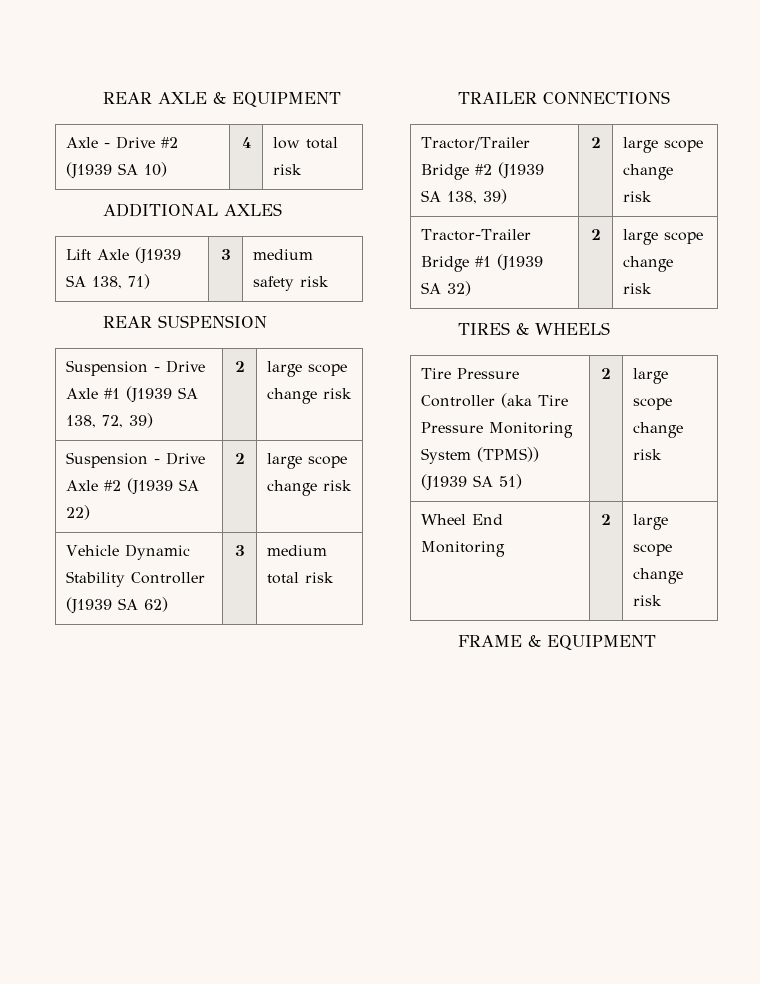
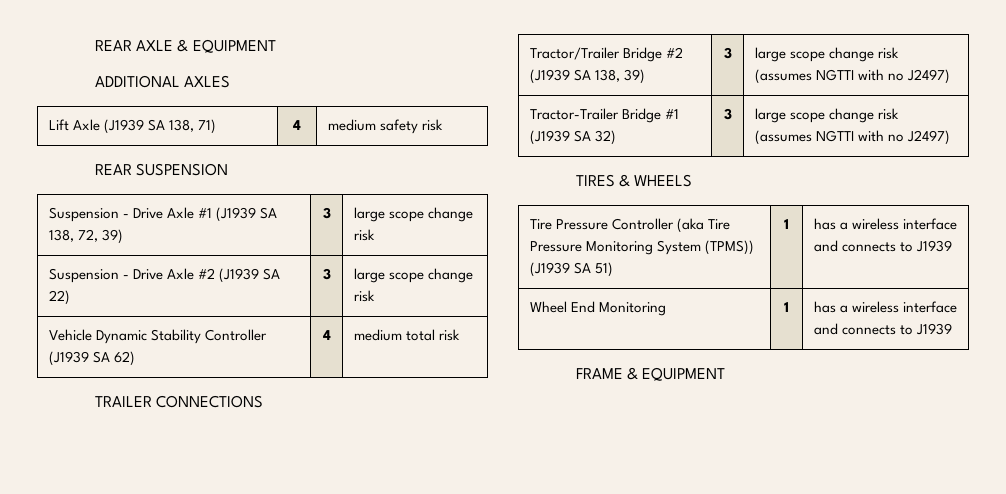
- Axle - Drive #2 (J1939 SA 10) | 4 | low total risk
- Lift Axle (J1939 SA 138, 71) | 3 | medium safety risk
+ Lift Axle (J1939 SA 138, 71) | 4 | medium safety risk
- Suspension - Drive Axle #1 (J1939 SA 138, 72, 39) | 2 | large scope change risk
+ Suspension - Drive Axle #1 (J1939 SA 138, 72, 39) | 3 | large scope change risk
- Suspension - Drive Axle #2 (J1939 SA 22) | 2 | large scope change risk
+ Suspension - Drive Axle #2 (J1939 SA 22) | 3 | large scope change risk
- Vehicle Dynamic Stability Controller (J1939 SA 62) | 3 | medium total risk
+ Vehicle Dynamic Stability Controller (J1939 SA 62) | 4 | medium total risk
- Tractor/Trailer Bridge #2 (J1939 SA 138, 39) | 2 | large scope change risk
+ Tractor/Trailer Bridge #2 (J1939 SA 138, 39) | 3 | large scope change risk (assumes NGTTI with no J2497)
- Tractor-Trailer Bridge #1 (J1939 SA 32) | 2 | large scope change risk
+ Tractor-Trailer Bridge #1 (J1939 SA 32) | 3 | large scope change risk (assumes NGTTI with no J2497)
- Tire Pressure Controller (aka Tire Pressure Monitoring System (TPMS)) (J1939 SA 51) | 2 | large scope change risk
- Wheel End Monitoring | 2 | large scope change risk
+ Tire Pressure Controller (aka Tire Pressure Monitoring System (TPMS)) (J1939 SA 51) | 1 | has a wireless interface and connects to J1939
+ Wheel End Monitoring | 1 | has a wireless interface and connects to J1939

